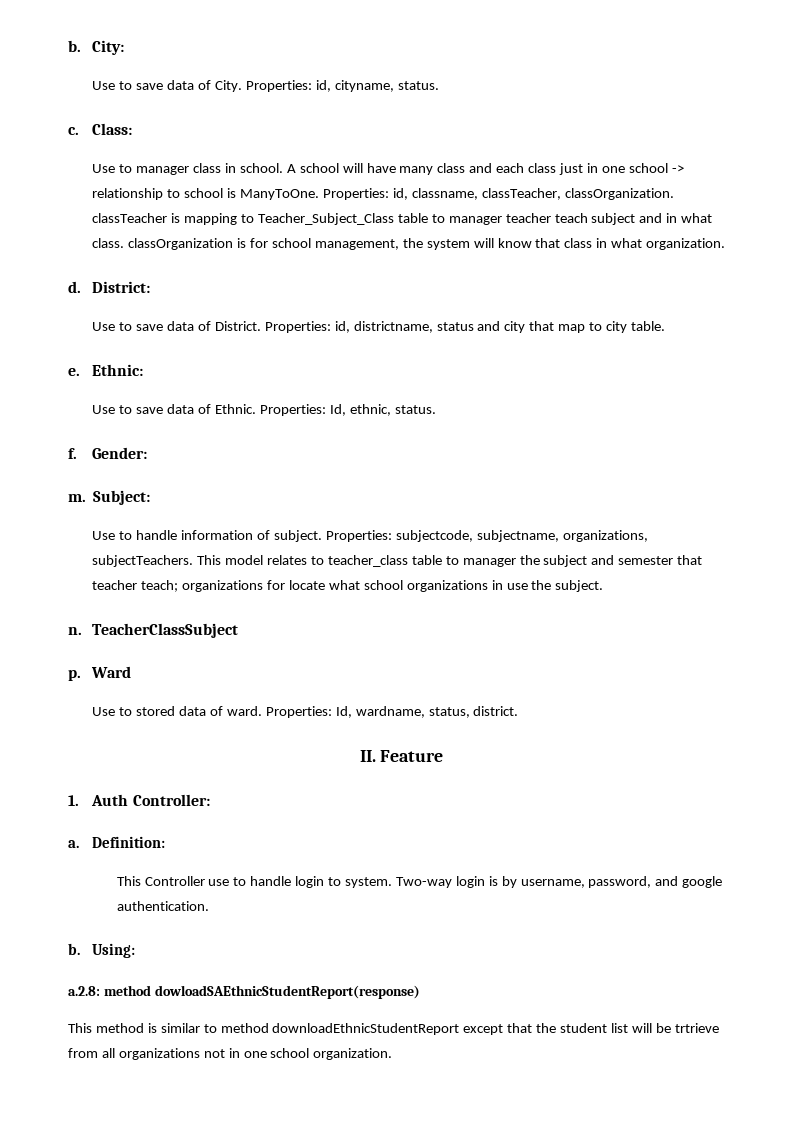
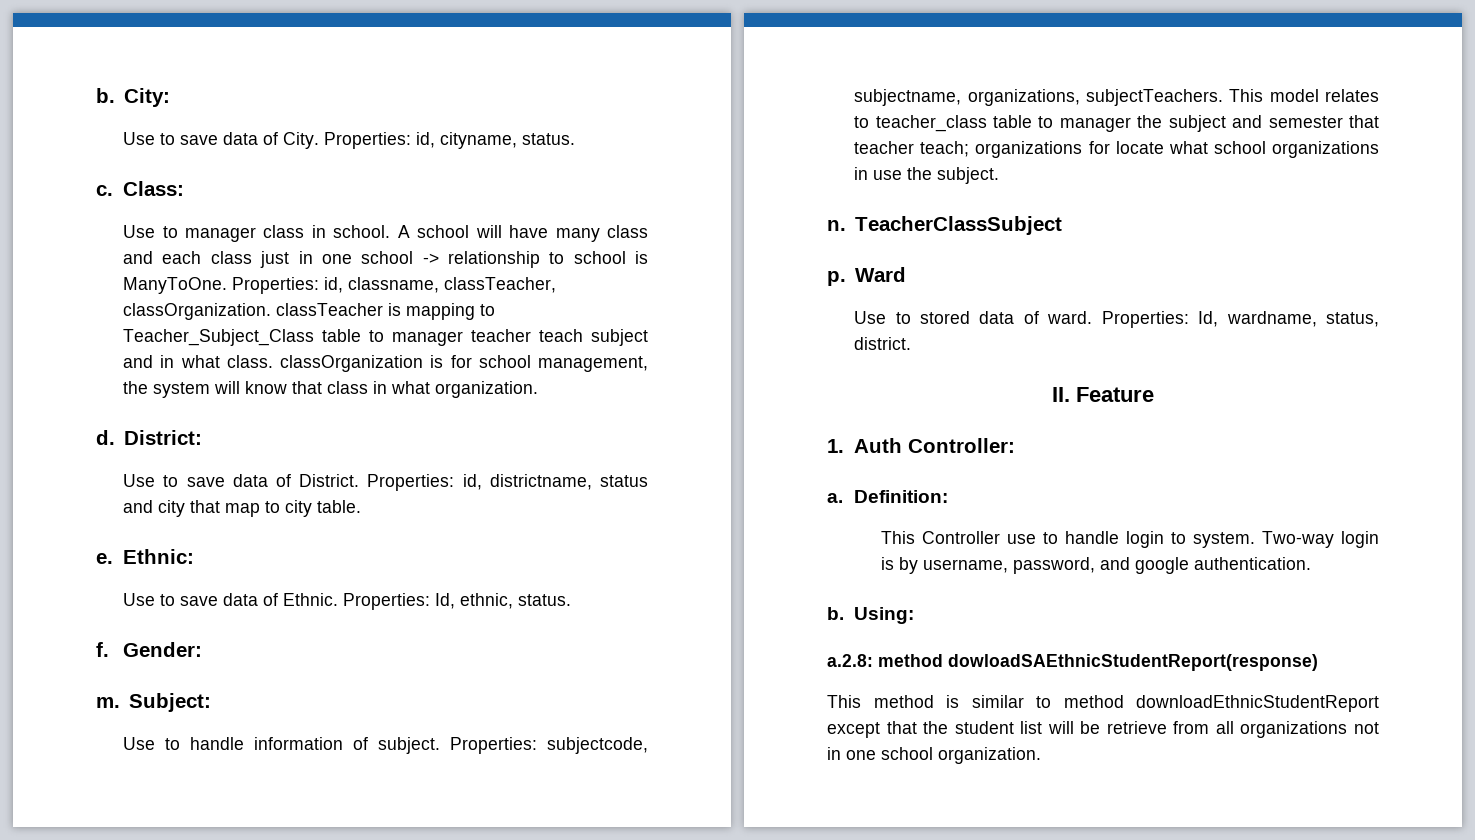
- This method is similar to method downloadEthnicStudentReport except that the student list will be trtrieve from all organizations not in one school organization.
+ This method is similar to method downloadEthnicStudentReport except that the student list will be retrieve from all organizations not in one school organization.

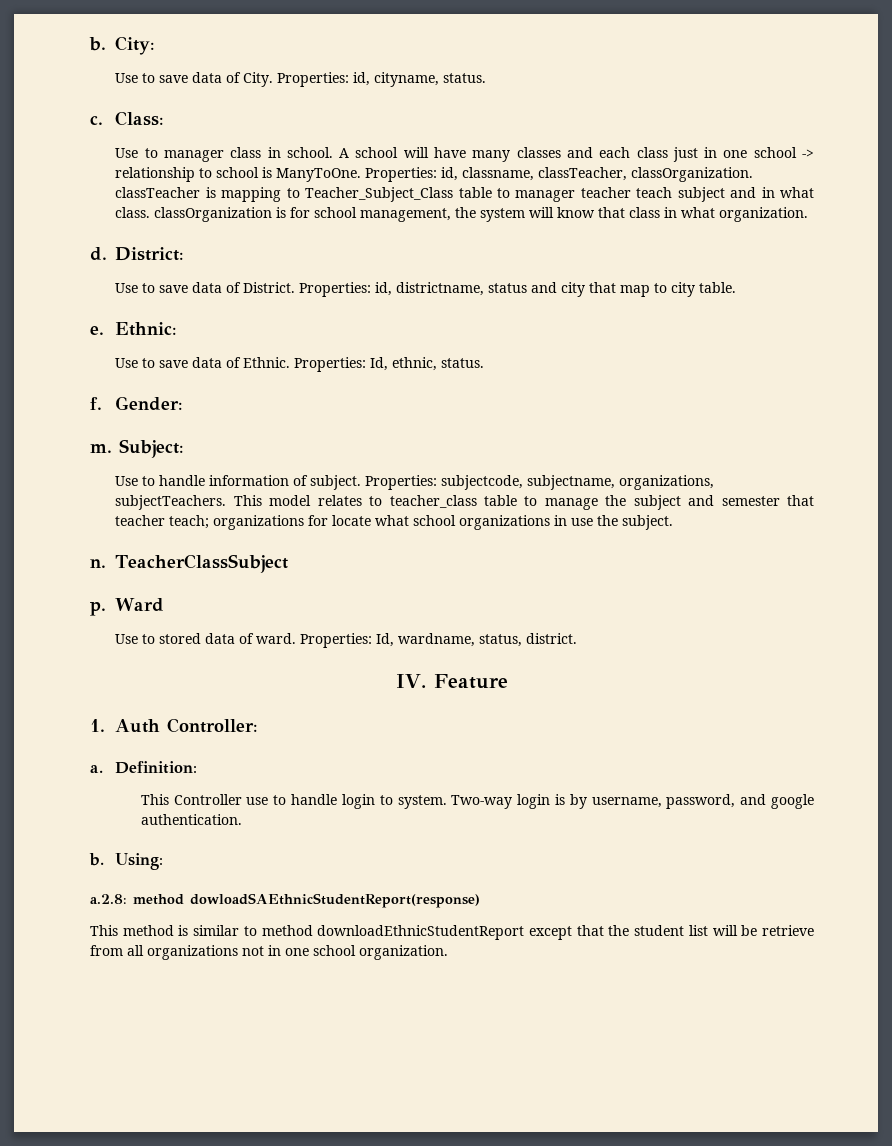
- A school will have many class and each class just in one school -> relationship to school is ManyToOne.
+ A school will have many classes and each class just in one school -> relationship to school is ManyToOne.
- This model relates to teacher_class table to manager the subject and semester that teacher teach; organizations for locate what school organizations in use the subject.
+ This model relates to teacher_class table to manage the subject and semester that teacher teach; organizations for locate what school organizations in use the subject.
- II. Feature
+ IV. Feature

